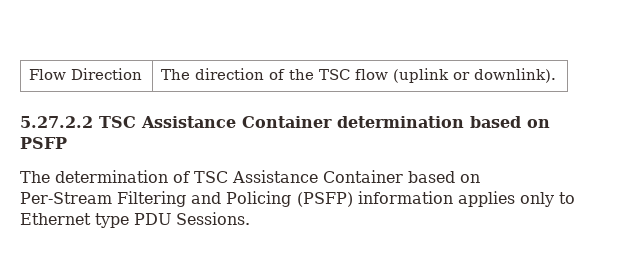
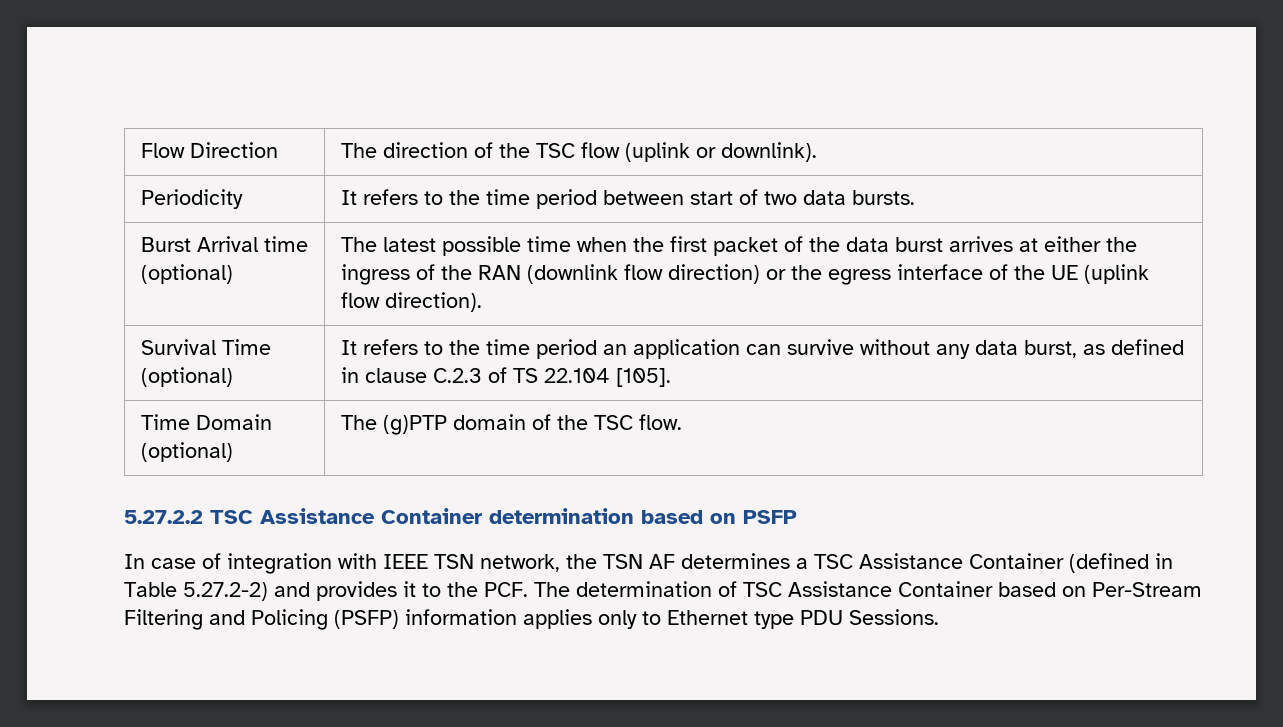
+ Periodicity | It refers to the time period between start of two data bursts.
+ Burst Arrival time (optional) | The latest possible time when the first packet of the data burst arrives at either the ingress of the RAN (downlink flow direction) or the egress interface of the UE (uplink flow direction).
+ Survival Time (optional) | It refers to the time period an application can survive without any data burst, as defined in clause C.2.3 of TS 22.104 [105].
+ Time Domain (optional) | The (g)PTP domain of the TSC flow.
- The determination of TSC Assistance Container based on Per-Stream Filtering and Policing (PSFP) information applies only to Ethernet type PDU Sessions.
+ In case of integration with IEEE TSN network, the TSN AF determines a TSC Assistance Container (defined in Table 5.27.2-2) and provides it to the PCF. The determination of TSC Assistance Container based on Per-Stream Filtering and Policing (PSFP) information applies only to Ethernet type PDU Sessions.

